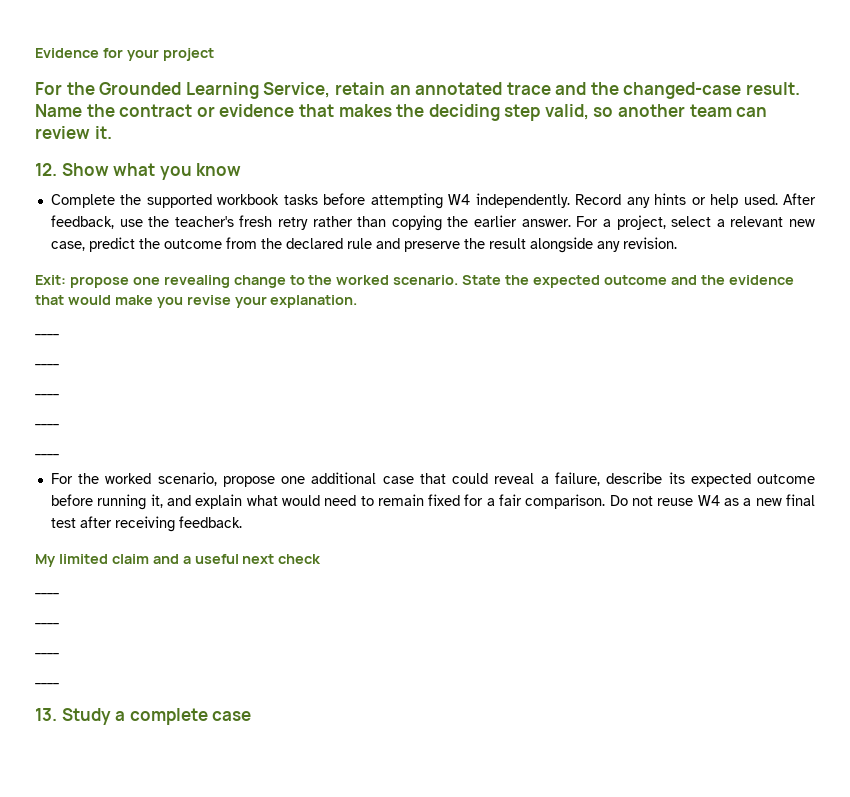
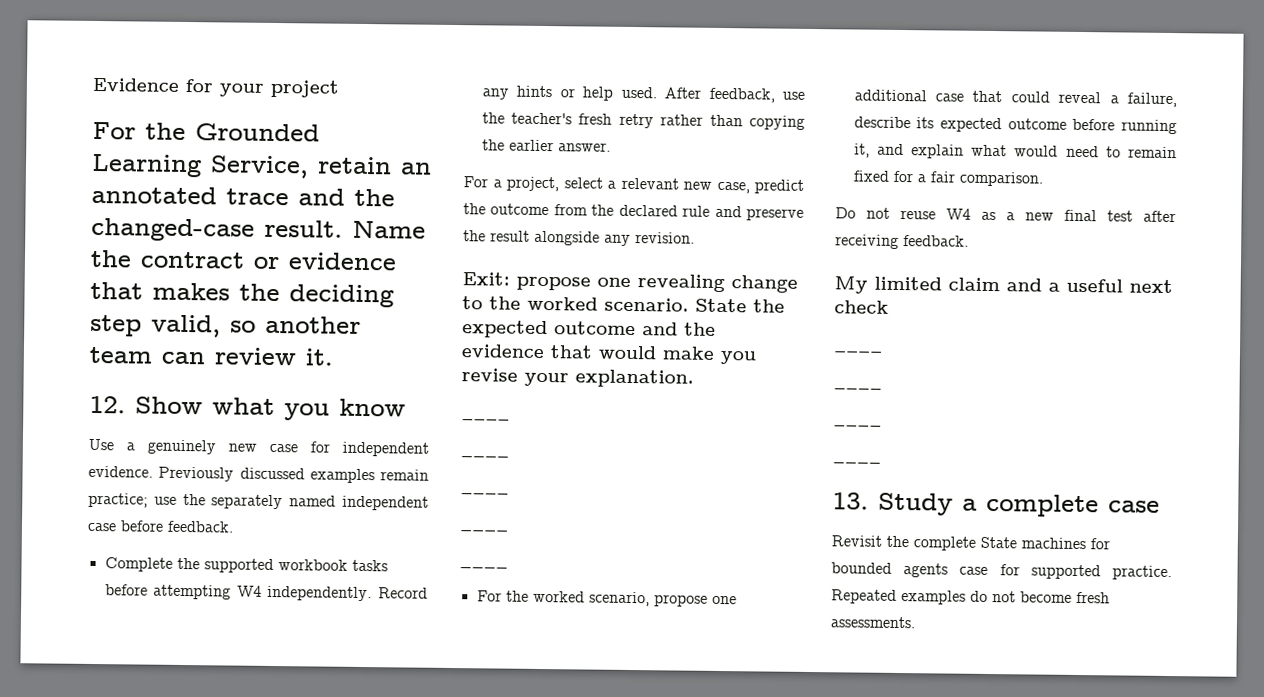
+ Use a genuinely new case for independent evidence. Previously discussed examples remain practice; use the separately named independent case before feedback.
- After feedback, use the teacher's fresh retry rather than copying the earlier answer. For a project, select a relevant new case, predict the outcome from the declared rule and preserve the result alongside any revision.
+ After feedback, use the teacher's fresh retry rather than copying the earlier answer.
+ For a project, select a relevant new case, predict the outcome from the declared rule and preserve the result alongside any revision.
- For the worked scenario, propose one additional case that could reveal a failure, describe its expected outcome before running it, and explain what would need to remain fixed for a fair comparison. Do not reuse W4 as a new final test after receiving feedback.
+ For the worked scenario, propose one additional case that could reveal a failure, describe its expected outcome before running it, and explain what would need to remain fixed for a fair comparison.
+ Do not reuse W4 as a new final test after receiving feedback.
+ Revisit the complete State machines for bounded agents case for supported practice. Repeated examples do not become fresh assessments.

